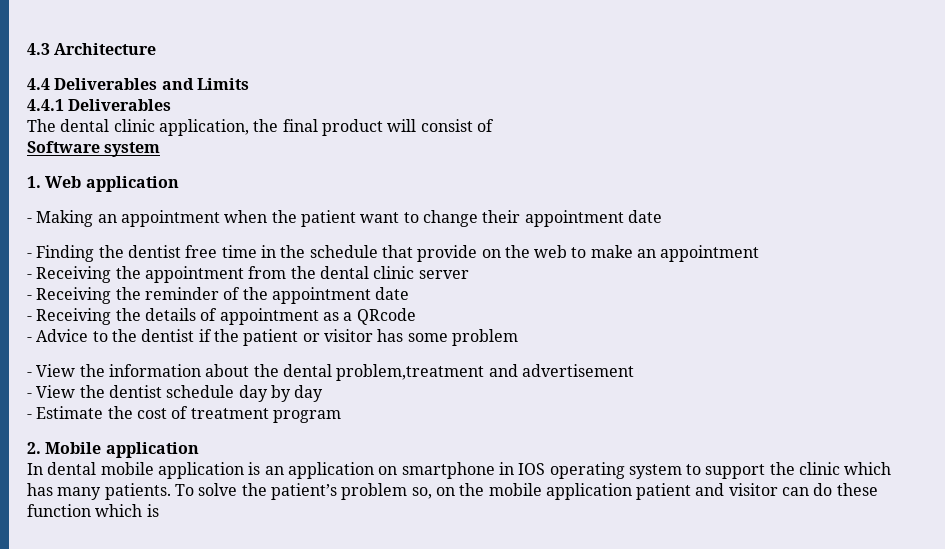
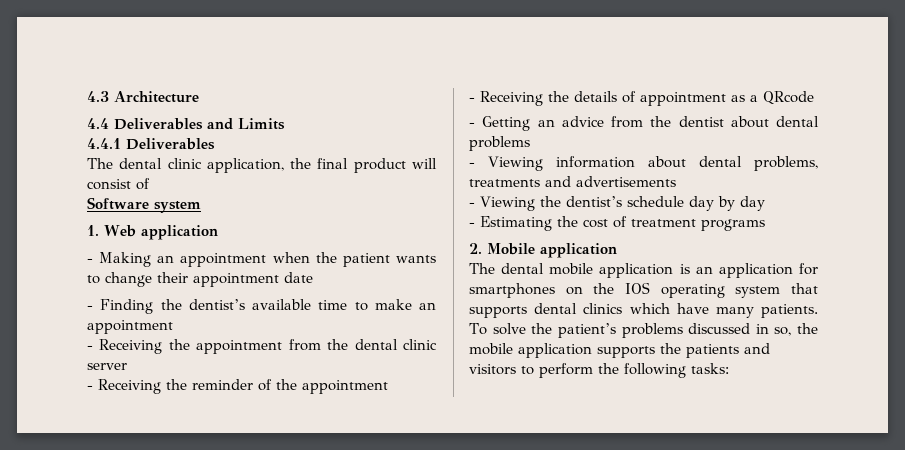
- - Making an appointment when the patient want to change their appointment date
+ - Making an appointment when the patient wants to change their appointment date
- - Finding the dentist free time in the schedule that provide on the web to make an appointment
+ - Finding the dentist’s available time to make an appointment
- - Receiving the reminder of the appointment date
+ - Receiving the reminder of the appointment
- - Advice to the dentist if the patient or visitor has some problem
- - View the information about the dental problem,treatment and advertisement
- - View the dentist schedule day by day
+ - Getting an advice from the dentist about dental problems
+ - Viewing information about dental problems, treatments and advertisements
+ - Viewing the dentist’s schedule day by day
- - Estimate the cost of treatment program
+ - Estimating the cost of treatment programs
- In dental mobile application is an application on smartphone in IOS operating system to support the clinic which has many patients.
+ The dental mobile application is an application for smartphones on the IOS operating system that supports dental clinics which have many patients.
- To solve the patient’s problem so, on the mobile application patient and visitor can do these function which is
+ To solve the patient’s problems discussed in so, the mobile application supports the patients and visitors to perform the following tasks:

